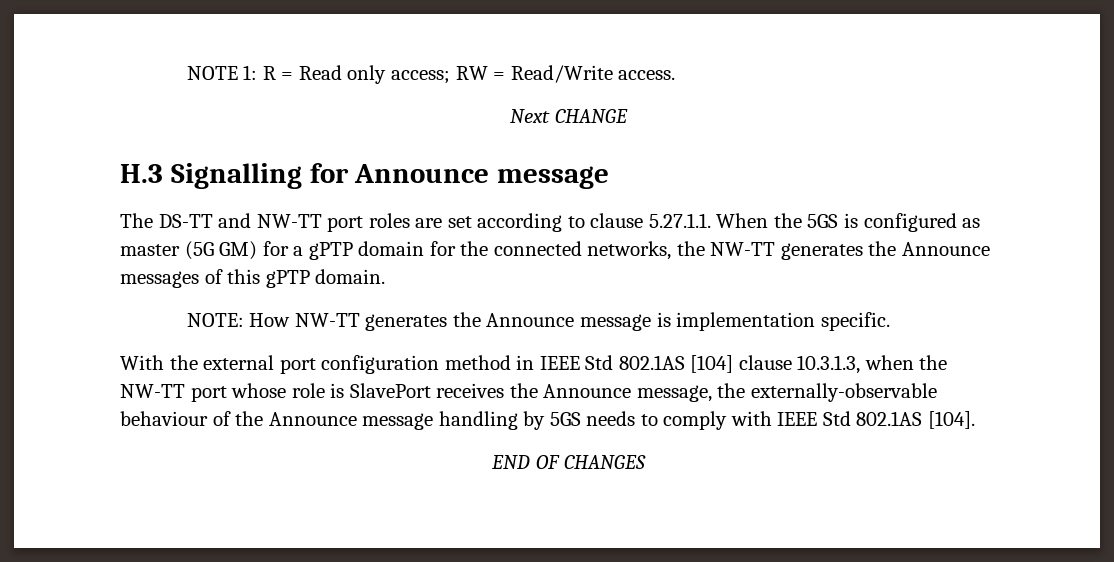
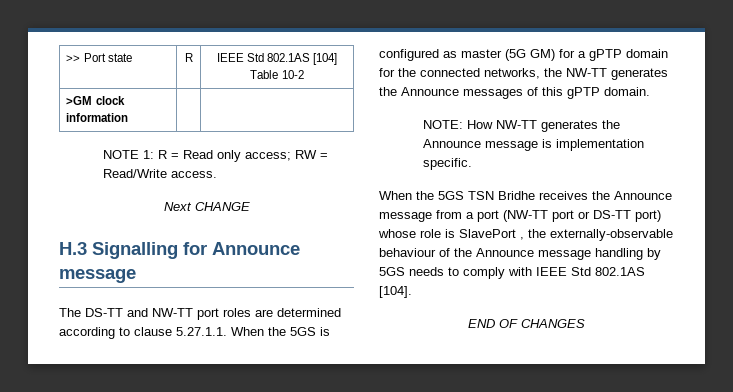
+ >> Port state | R | IEEE Std 802.1AS [104] Table 10-2
+ >GM clock information | |
- The DS-TT and NW-TT port roles are set according to clause 5.27.1.1. When the 5GS is configured as master (5G GM) for a gPTP domain for the connected networks, the NW-TT generates the Announce messages of this gPTP domain.
+ The DS-TT and NW-TT port roles are determined according to clause 5.27.1.1. When the 5GS is configured as master (5G GM) for a gPTP domain for the connected networks, the NW-TT generates the Announce messages of this gPTP domain.
- With the external port configuration method in IEEE Std 802.1AS [104] clause 10.3.1.3, when the NW-TT port whose role is SlavePort receives the Announce message, the externally-observable behaviour of the Announce message handling by 5GS needs to comply with IEEE Std 802.1AS [104].
+ When the 5GS TSN Bridhe receives the Announce message from a port (NW-TT port or DS-TT port) whose role is SlavePort , the externally-observable behaviour of the Announce message handling by 5GS needs to comply with IEEE Std 802.1AS [104].

